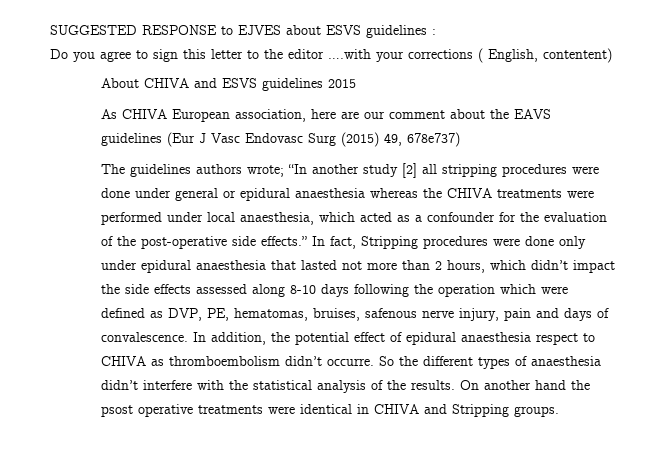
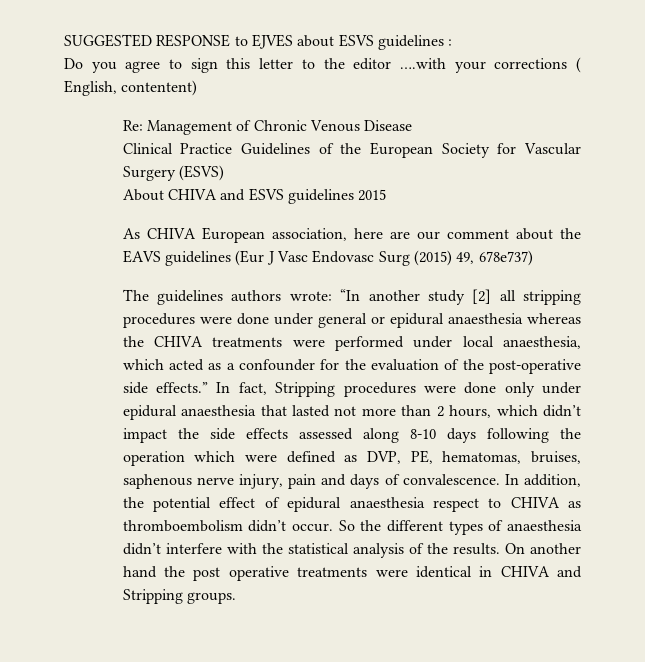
+ Re: Management of Chronic Venous Disease
+ Clinical Practice Guidelines of the European Society for Vascular Surgery (ESVS)
- The guidelines authors wrote; “In another study [2] all stripping procedures were done under general or epidural anaesthesia whereas the CHIVA treatments were performed under local anaesthesia, which acted as a confounder for the evaluation of the post-operative side effects.”
+ The guidelines authors wrote: “In another study [2] all stripping procedures were done under general or epidural anaesthesia whereas the CHIVA treatments were performed under local anaesthesia, which acted as a confounder for the evaluation of the post-operative side effects.”
- In fact, Stripping procedures were done only under epidural anaesthesia that lasted not more than 2 hours, which didn’t impact the side effects assessed along 8-10 days following the operation which were defined as DVP, PE, hematomas, bruises, safenous nerve injury, pain and days of convalescence.
+ In fact, Stripping procedures were done only under epidural anaesthesia that lasted not more than 2 hours, which didn’t impact the side effects assessed along 8-10 days following the operation which were defined as DVP, PE, hematomas, bruises, saphenous nerve injury, pain and days of convalescence.
- In addition, the potential effect of epidural anaesthesia respect to CHIVA as thromboembolism didn’t occurre.
+ In addition, the potential effect of epidural anaesthesia respect to CHIVA as thromboembolism didn’t occur.
- On another hand the psost operative treatments were identical in CHIVA and Stripping groups.
+ On another hand the post operative treatments were identical in CHIVA and Stripping groups.

